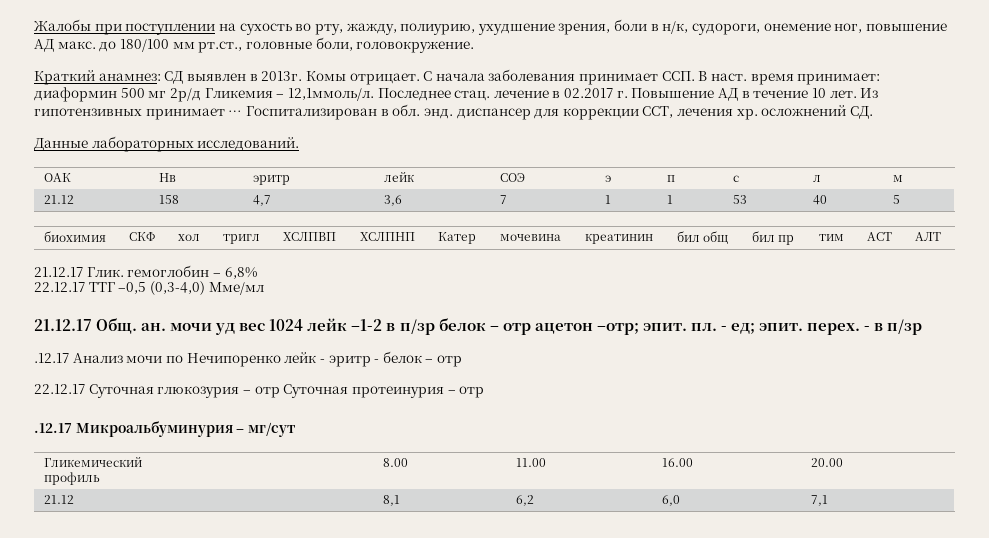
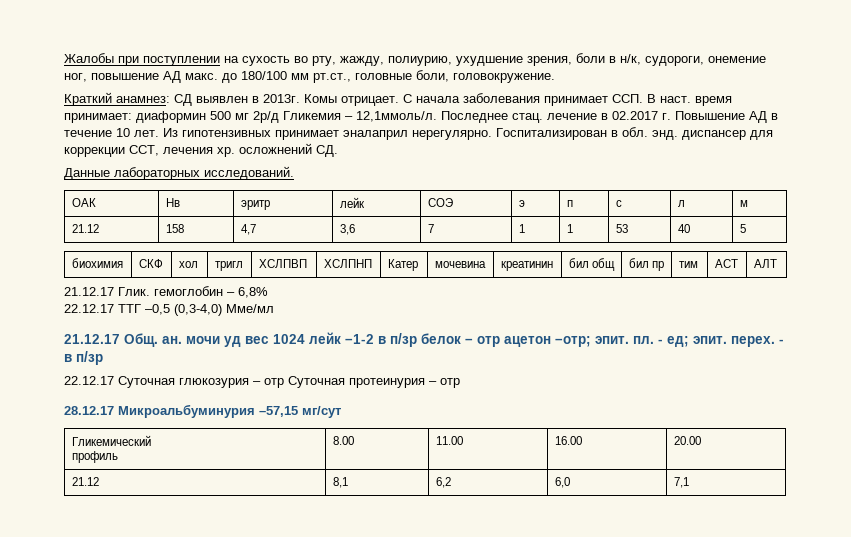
- Из гипотензивных принимает …
+ Из гипотензивных принимает эналаприл нерегулярно.
- .12.17 Анализ мочи по Нечипоренко лейк - эритр - белок – отр
- .12.17 Микроальбуминурия – мг/сут
+ 28.12.17 Микроальбуминурия –57,15 мг/сут

